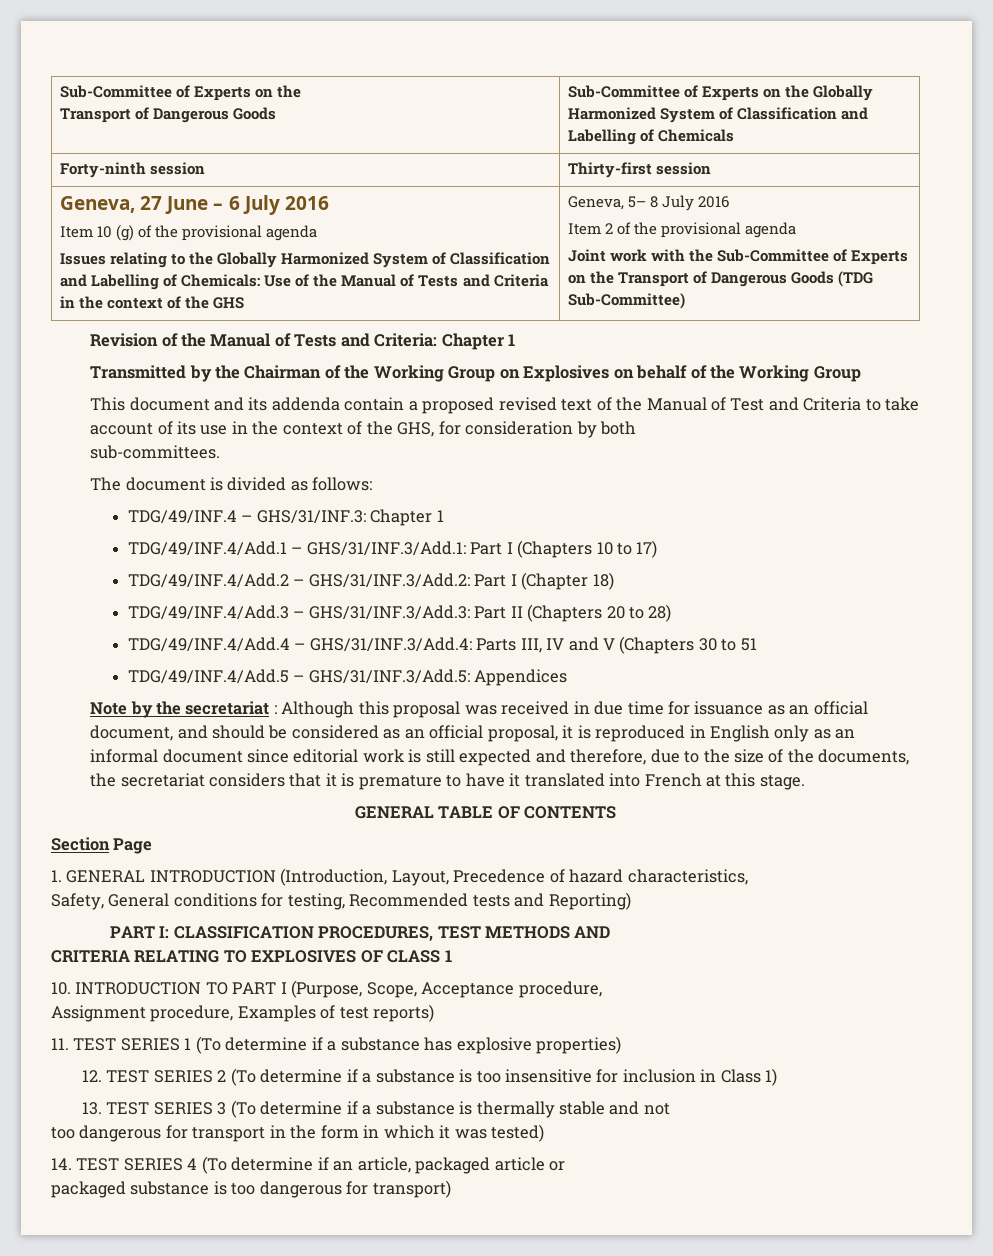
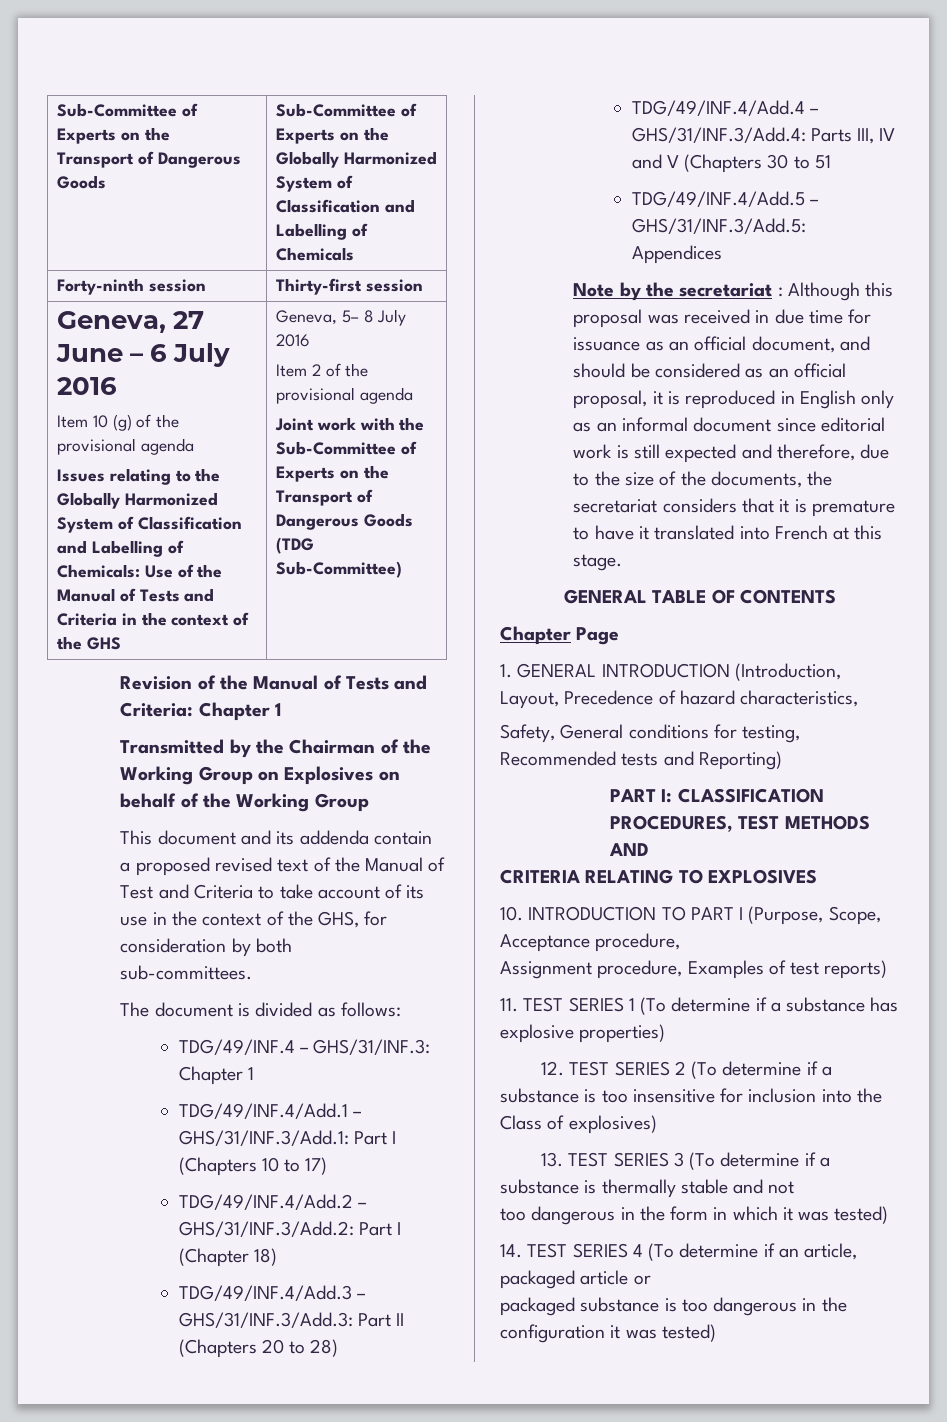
- Section Page
+ Chapter Page
- CRITERIA RELATING TO EXPLOSIVES OF CLASS 1
+ CRITERIA RELATING TO EXPLOSIVES
- 12. TEST SERIES 2 (To determine if a substance is too insensitive for inclusion in Class 1)
+ 12. TEST SERIES 2 (To determine if a substance is too insensitive for inclusion into the Class of explosives)
- too dangerous for transport in the form in which it was tested)
+ too dangerous in the form in which it was tested)
- packaged substance is too dangerous for transport)
+ packaged substance is too dangerous in the configuration it was tested)

